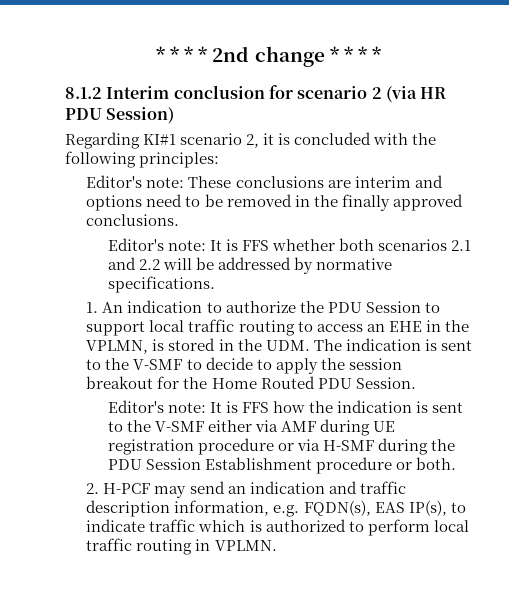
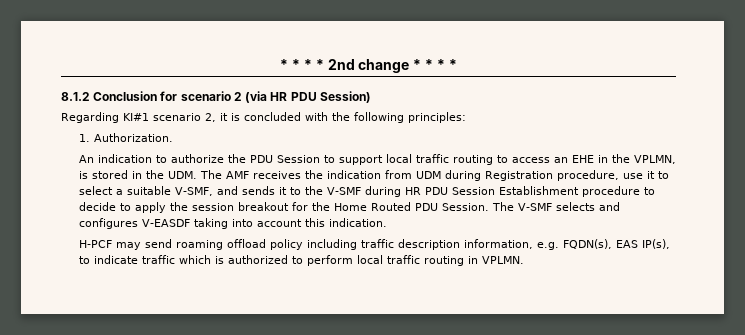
- 8.1.2 Interim conclusion for scenario 2 (via HR PDU Session)
+ 8.1.2 Conclusion for scenario 2 (via HR PDU Session)
- Editor's note: These conclusions are interim and options need to be removed in the finally approved conclusions.
- Editor's note: It is FFS whether both scenarios 2.1 and 2.2 will be addressed by normative specifications.
- 1. An indication to authorize the PDU Session to support local traffic routing to access an EHE in the VPLMN, is stored in the UDM. The indication is sent to the V-SMF to decide to apply the session breakout for the Home Routed PDU Session.
- Editor's note: It is FFS how the indication is sent to the V-SMF either via AMF during UE registration procedure or via H-SMF during the PDU Session Establishment procedure or both.
- 2. H-PCF may send an indication and traffic description information, e.g. FQDN(s), EAS IP(s), to indicate traffic which is authorized to perform local traffic routing in VPLMN.
+ 1. Authorization.
+ An indication to authorize the PDU Session to support local traffic routing to access an EHE in the VPLMN, is stored in the UDM. The AMF receives the indication from UDM during Registration procedure, use it to select a suitable V-SMF, and sends it to the V-SMF during HR PDU Session Establishment procedure to decide to apply the session breakout for the Home Routed PDU Session. The V-SMF selects and configures V-EASDF taking into account this indication.
+ H-PCF may send roaming offload policy including traffic description information, e.g. FQDN(s), EAS IP(s), to indicate traffic which is authorized to perform local traffic routing in VPLMN.

